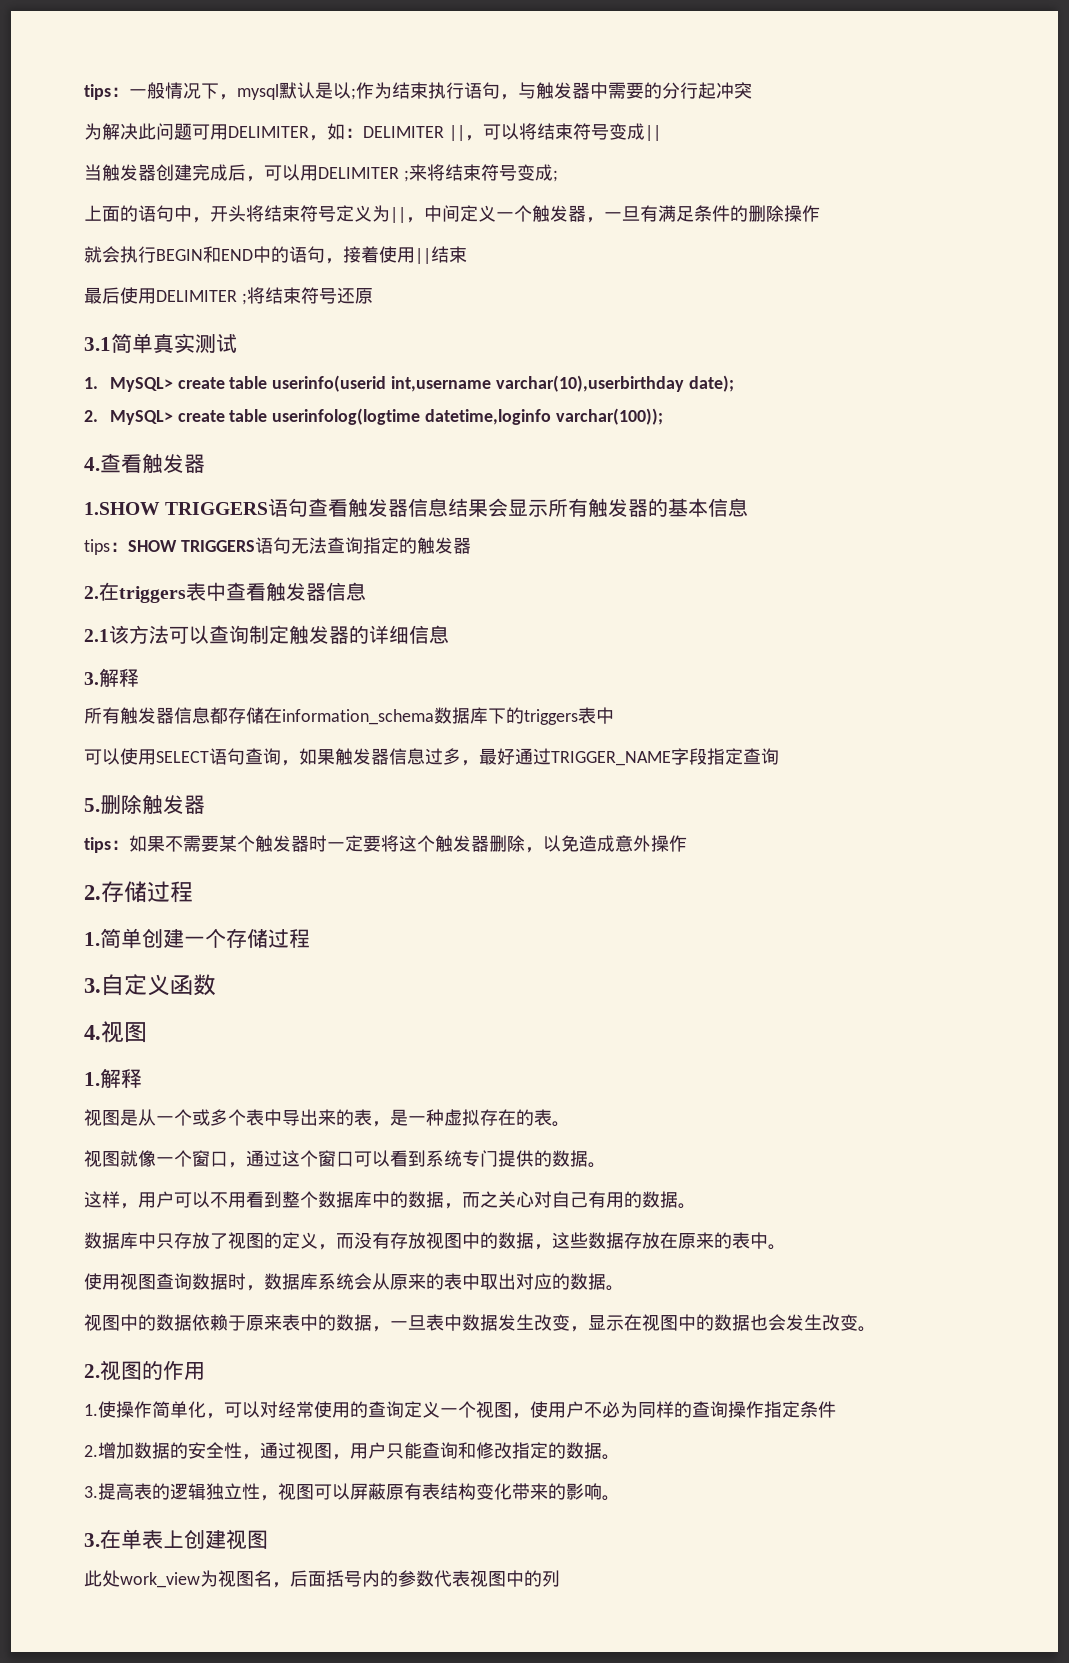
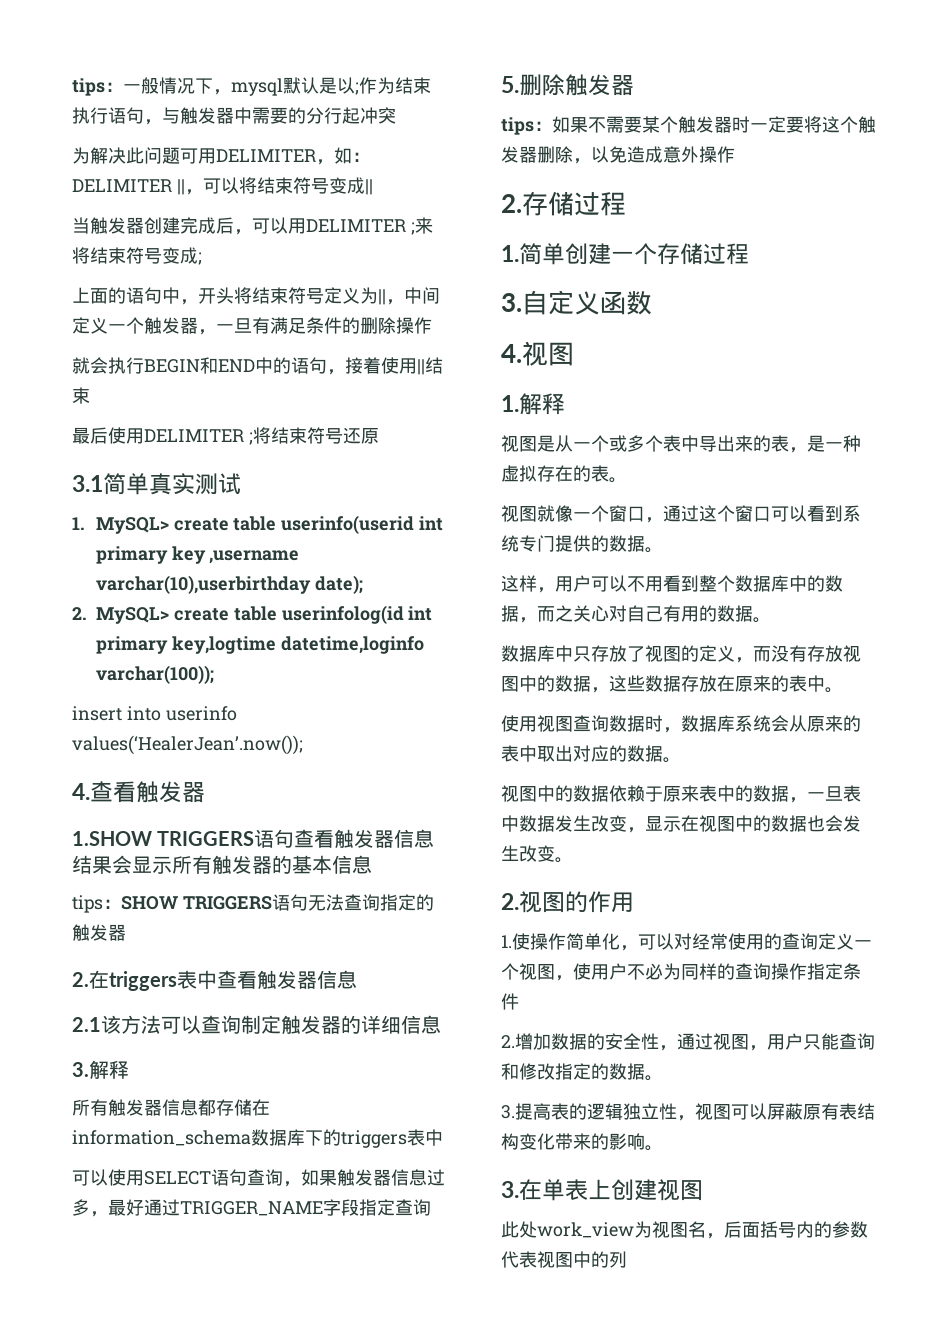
- 1. MySQL> create table userinfo(userid int,username varchar(10),userbirthday date);
+ 1. MySQL> create table userinfo(userid int primary key ,username varchar(10),userbirthday date);
- 2. MySQL> create table userinfolog(logtime datetime,loginfo varchar(100));
+ 2. MySQL> create table userinfolog(id int primary key,logtime datetime,loginfo varchar(100));
+ insert into userinfo values(‘HealerJean’.now());

